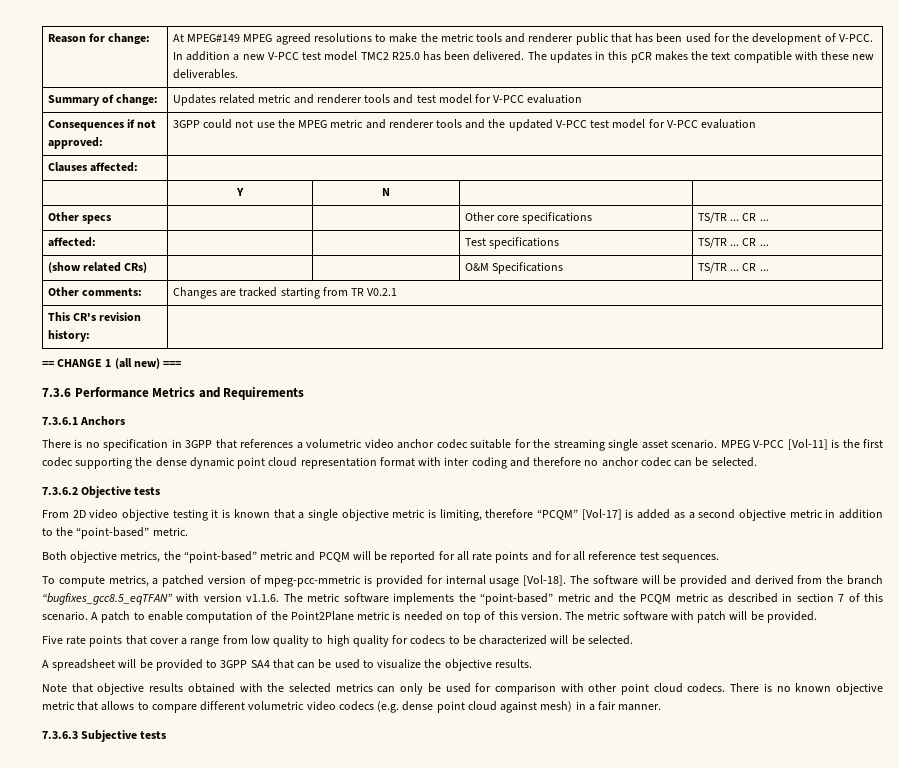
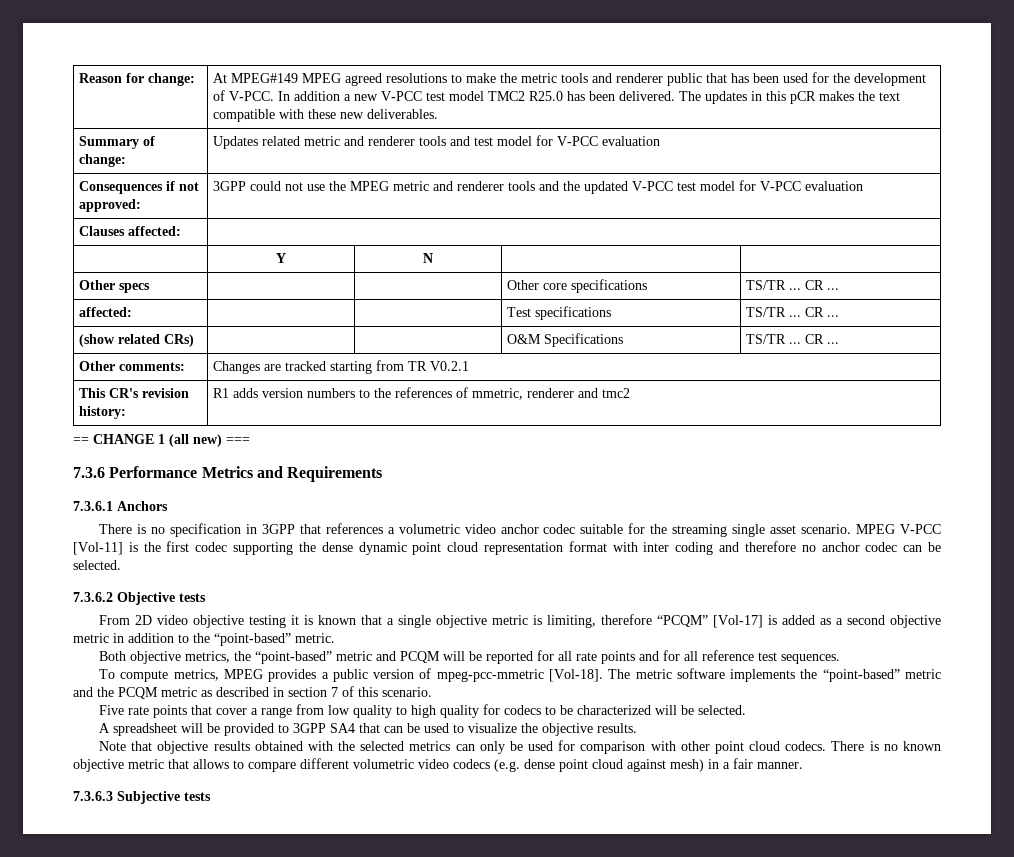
- This CR's revision history: |
+ This CR's revision history: | R1 adds version numbers to the references of mmetric, renderer and tmc2
- To compute metrics, a patched version of mpeg-pcc-mmetric is provided for internal usage [Vol-18]. The software will be provided and derived from the branch “bugfixes_gcc8.5_eqTFAN” with version v1.1.6. The metric software implements the “point-based” metric and the PCQM metric as described in section 7 of this scenario. A patch to enable computation of the Point2Plane metric is needed on top of this version. The metric software with patch will be provided.
+ To compute metrics, MPEG provides a public version of mpeg-pcc-mmetric [Vol-18]. The metric software implements the “point-based” metric and the PCQM metric as described in section 7 of this scenario.

